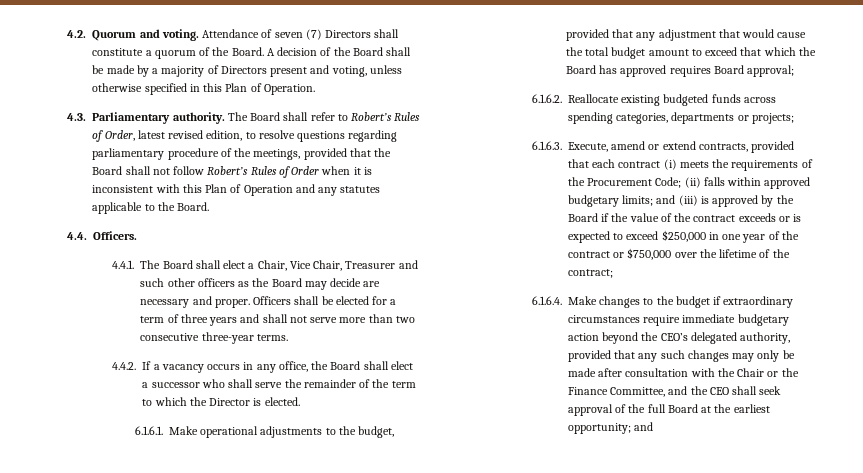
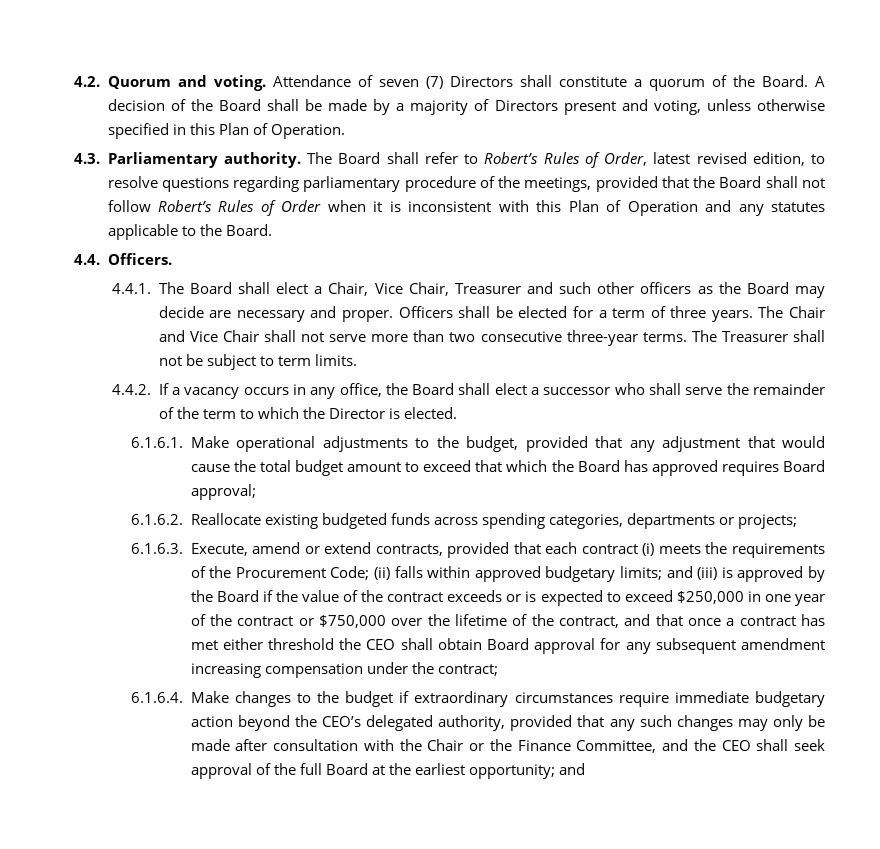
- Officers shall be elected for a term of three years and shall not serve more than two consecutive three-year terms.
+ Officers shall be elected for a term of three years. The Chair and Vice Chair shall not serve more than two consecutive three-year terms. The Treasurer shall not be subject to term limits.
- 6.1.6.3. Execute, amend or extend contracts, provided that each contract (i) meets the requirements of the Procurement Code; (ii) falls within approved budgetary limits; and (iii) is approved by the Board if the value of the contract exceeds or is expected to exceed $250,000 in one year of the contract or $750,000 over the lifetime of the contract;
+ 6.1.6.3. Execute, amend or extend contracts, provided that each contract (i) meets the requirements of the Procurement Code; (ii) falls within approved budgetary limits; and (iii) is approved by the Board if the value of the contract exceeds or is expected to exceed $250,000 in one year of the contract or $750,000 over the lifetime of the contract, and that once a contract has met either threshold the CEO shall obtain Board approval for any subsequent amendment increasing compensation under the contract;

